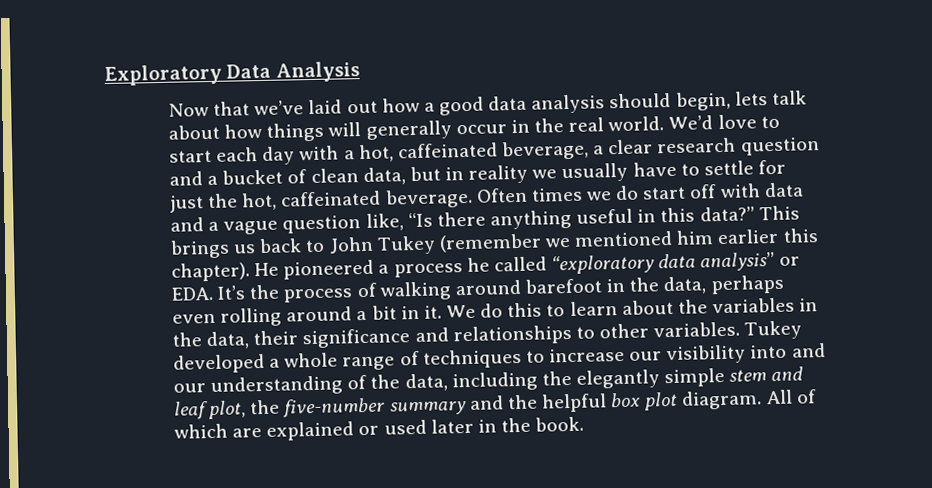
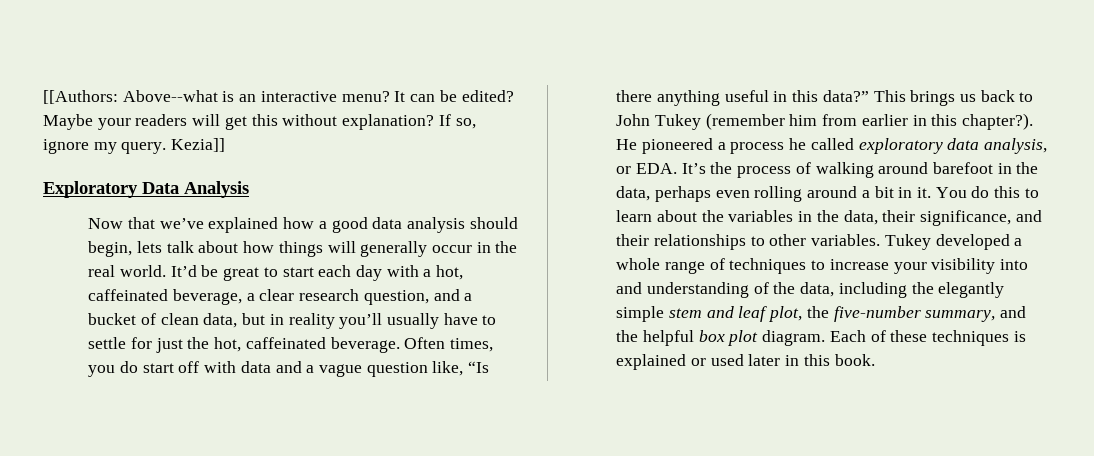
+ [[Authors: Above--what is an interactive menu? It can be edited? Maybe your readers will get this without explanation? If so, ignore my query. Kezia]]
- Now that we’ve laid out how a good data analysis should begin, lets talk about how things will generally occur in the real world.
+ Now that we’ve explained how a good data analysis should begin, lets talk about how things will generally occur in the real world.
- We’d love to start each day with a hot, caffeinated beverage, a clear research question and a bucket of clean data, but in reality we usually have to settle for just the hot, caffeinated beverage.
+ It’d be great to start each day with a hot, caffeinated beverage, a clear research question, and a bucket of clean data, but in reality you’ll usually have to settle for just the hot, caffeinated beverage.
- Often times we do start off with data and a vague question like, “Is there anything useful in this data?”
+ Often times, you do start off with data and a vague question like, “Is there anything useful in this data?”
- This brings us back to John Tukey (remember we mentioned him earlier this chapter).
+ This brings us back to John Tukey (remember him from earlier in this chapter?).
- He pioneered a process he called “exploratory data analysis” or EDA. It’s the process of walking around barefoot in the data, perhaps even rolling around a bit in it.
+ He pioneered a process he called exploratory data analysis, or EDA. It’s the process of walking around barefoot in the data, perhaps even rolling around a bit in it.
- We do this to learn about the variables in the data, their significance and relationships to other variables.
+ You do this to learn about the variables in the data, their significance, and their relationships to other variables.
- Tukey developed a whole range of techniques to increase our visibility into and our understanding of the data, including the elegantly simple stem and leaf plot, the five-number summary and the helpful box plot diagram.
+ Tukey developed a whole range of techniques to increase your visibility into and understanding of the data, including the elegantly simple stem and leaf plot, the five-number summary, and the helpful box plot diagram.
- All of which are explained or used later in the book.
+ Each of these techniques is explained or used later in this book.

